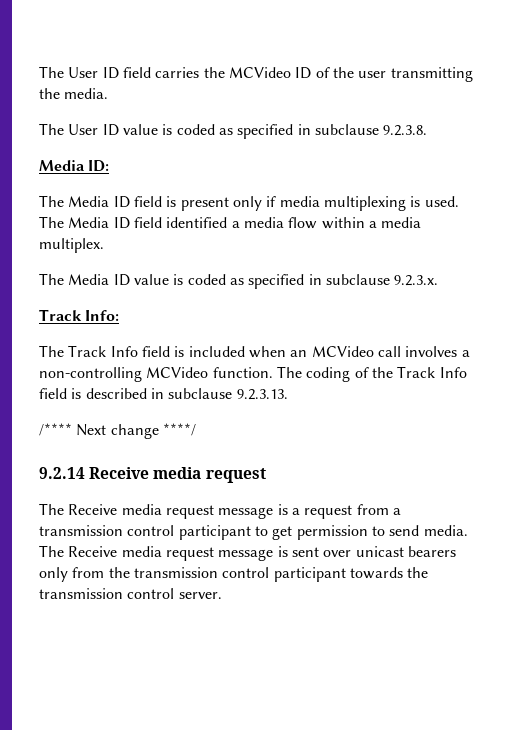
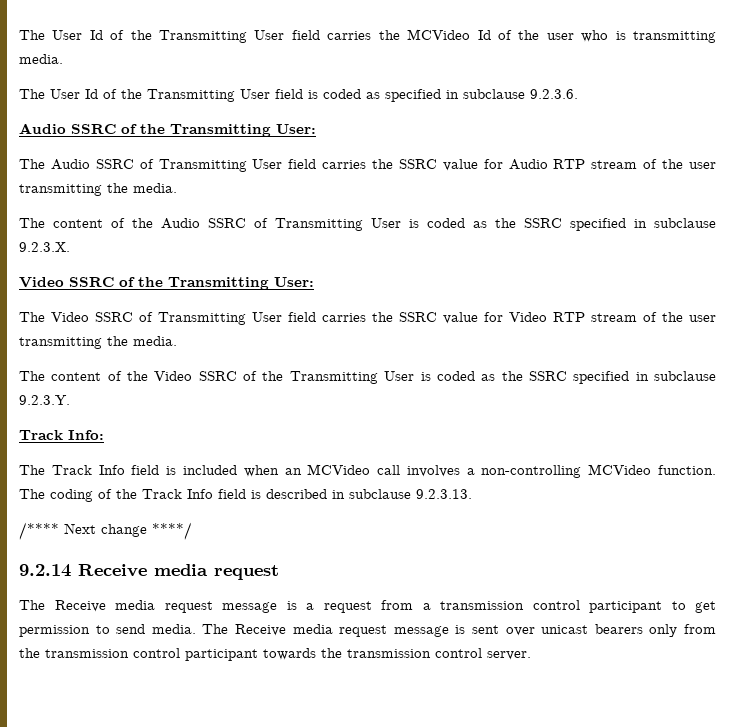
- The User ID field carries the MCVideo ID of the user transmitting the media.
- The User ID value is coded as specified in subclause 9.2.3.8.
- Media ID:
- The Media ID field is present only if media multiplexing is used. The Media ID field identified a media flow within a media multiplex.
- The Media ID value is coded as specified in subclause 9.2.3.x.
+ The User Id of the Transmitting User field carries the MCVideo Id of the user who is transmitting media.
+ The User Id of the Transmitting User field is coded as specified in subclause 9.2.3.6.
+ Audio SSRC of the Transmitting User:
+ The Audio SSRC of Transmitting User field carries the SSRC value for Audio RTP stream of the user transmitting the media.
+ The content of the Audio SSRC of Transmitting User is coded as the SSRC specified in subclause 9.2.3.X.
+ Video SSRC of the Transmitting User:
+ The Video SSRC of Transmitting User field carries the SSRC value for Video RTP stream of the user transmitting the media.
+ The content of the Video SSRC of the Transmitting User is coded as the SSRC specified in subclause 9.2.3.Y.

